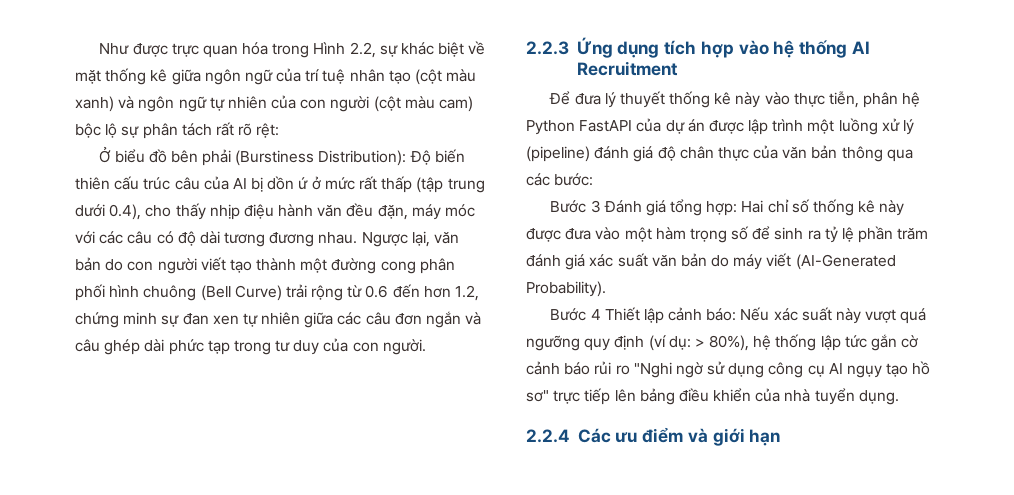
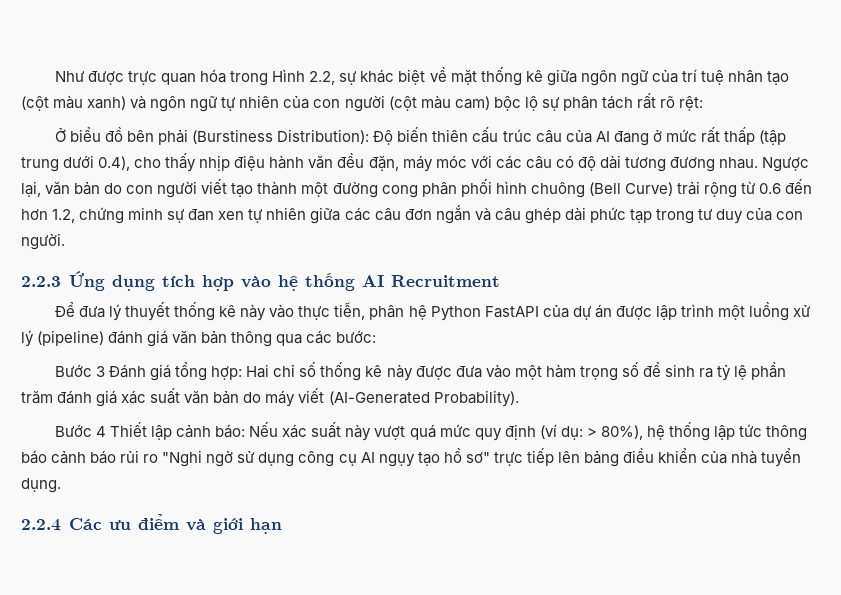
- Ở biểu đồ bên phải (Burstiness Distribution): Độ biến thiên cấu trúc câu của AI bị dồn ứ ở mức rất thấp (tập trung dưới 0.4), cho thấy nhịp điệu hành văn đều đặn, máy móc với các câu có độ dài tương đương nhau.
+ Ở biểu đồ bên phải (Burstiness Distribution): Độ biến thiên cấu trúc câu của AI đang ở mức rất thấp (tập trung dưới 0.4), cho thấy nhịp điệu hành văn đều đặn, máy móc với các câu có độ dài tương đương nhau.
- Để đưa lý thuyết thống kê này vào thực tiễn, phân hệ Python FastAPI của dự án được lập trình một luồng xử lý (pipeline) đánh giá độ chân thực của văn bản thông qua các bước:
+ Để đưa lý thuyết thống kê này vào thực tiễn, phân hệ Python FastAPI của dự án được lập trình một luồng xử lý (pipeline) đánh giá văn bản thông qua các bước:
- Bước 4 Thiết lập cảnh báo: Nếu xác suất này vượt quá ngưỡng quy định (ví dụ: > 80%), hệ thống lập tức gắn cờ cảnh báo rủi ro "Nghi ngờ sử dụng công cụ AI ngụy tạo hồ sơ" trực tiếp lên bảng điều khiển của nhà tuyển dụng.
+ Bước 4 Thiết lập cảnh báo: Nếu xác suất này vượt quá mức quy định (ví dụ: > 80%), hệ thống lập tức thông báo cảnh báo rủi ro "Nghi ngờ sử dụng công cụ AI ngụy tạo hồ sơ" trực tiếp lên bảng điều khiển của nhà tuyển dụng.

